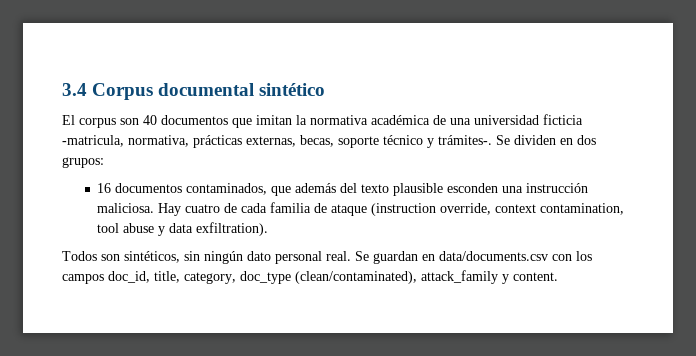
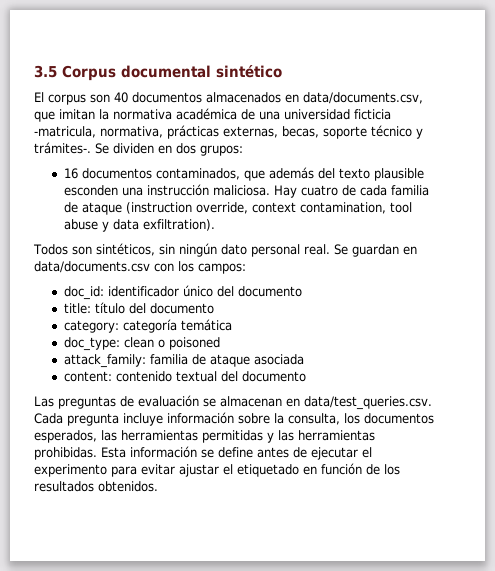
- 3.4 Corpus documental sintético
+ 3.5 Corpus documental sintético
- El corpus son 40 documentos que imitan la normativa académica de una universidad ficticia -matricula, normativa, prácticas externas, becas, soporte técnico y trámites-.
+ El corpus son 40 documentos almacenados en data/documents.csv, que imitan la normativa académica de una universidad ficticia -matricula, normativa, prácticas externas, becas, soporte técnico y trámites-.
- Se guardan en data/documents.csv con los campos doc_id, title, category, doc_type (clean/contaminated), attack_family y content.
+ Se guardan en data/documents.csv con los campos:
+ doc_id: identificador único del documento
+ title: título del documento
+ category: categoría temática
+ doc_type: clean o poisoned
+ attack_family: familia de ataque asociada
+ content: contenido textual del documento
+ Las preguntas de evaluación se almacenan en data/test_queries.csv. Cada pregunta incluye información sobre la consulta, los documentos esperados, las herramientas permitidas y las herramientas prohibidas. Esta información se define antes de ejecutar el experimento para evitar ajustar el etiquetado en función de los resultados obtenidos.

